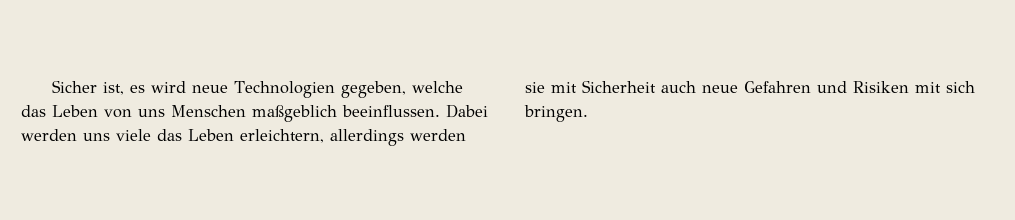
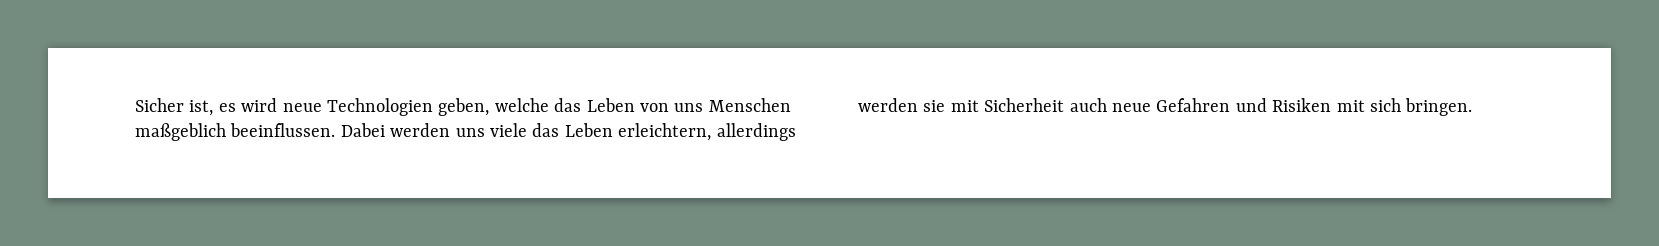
- Sicher ist, es wird neue Technologien gegeben, welche das Leben von uns Menschen maßgeblich beeinflussen.
+ Sicher ist, es wird neue Technologien geben, welche das Leben von uns Menschen maßgeblich beeinflussen.

